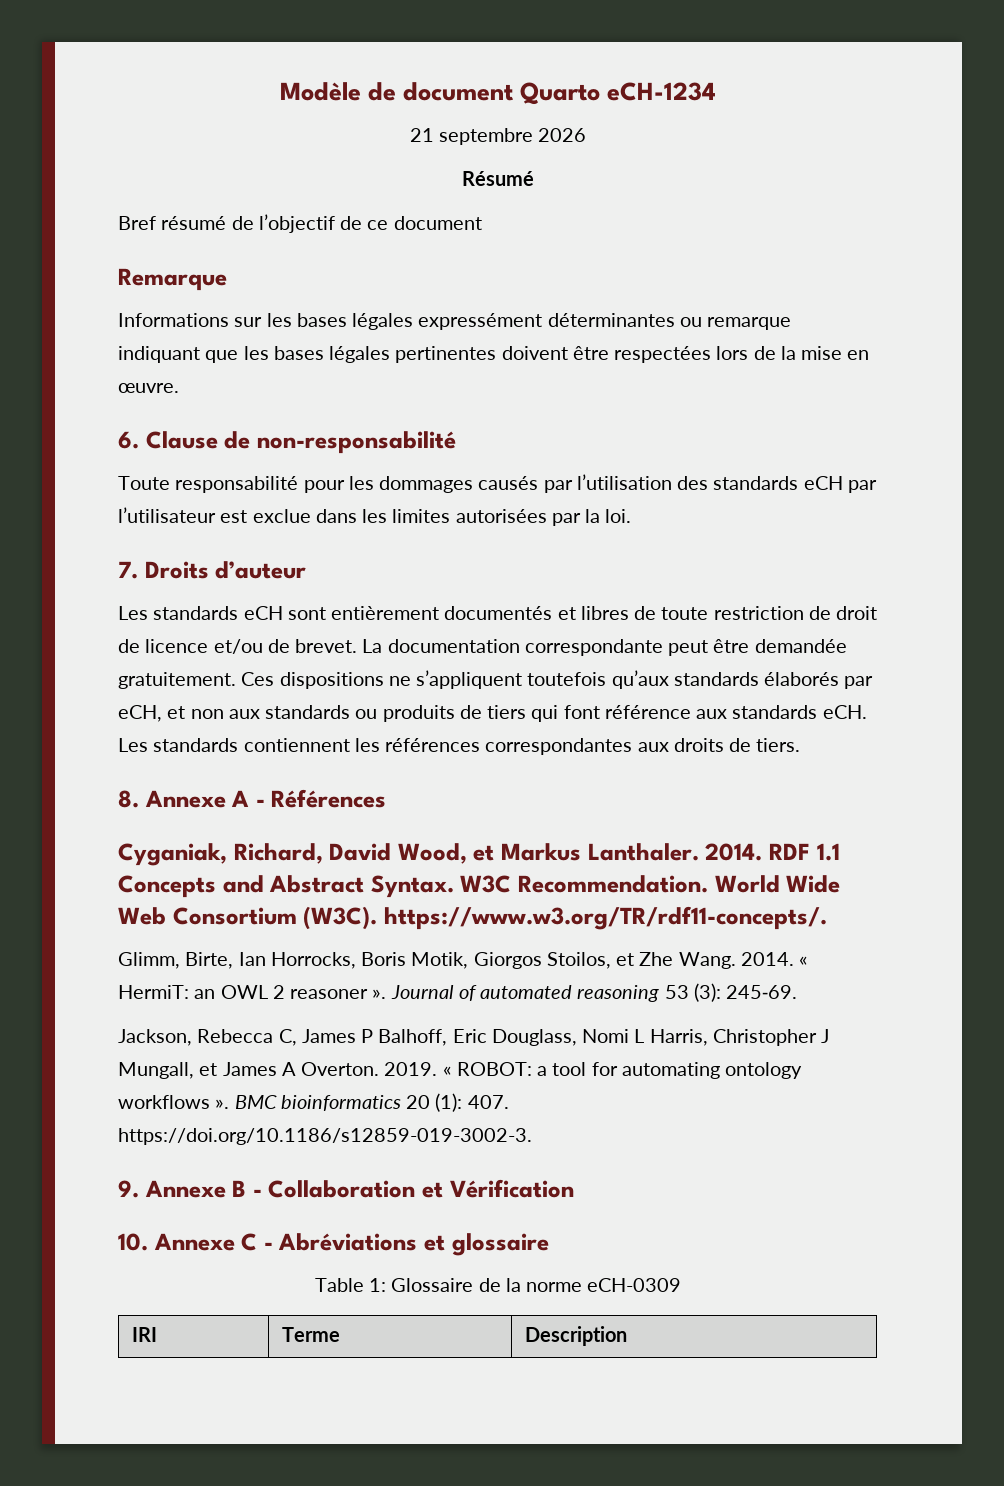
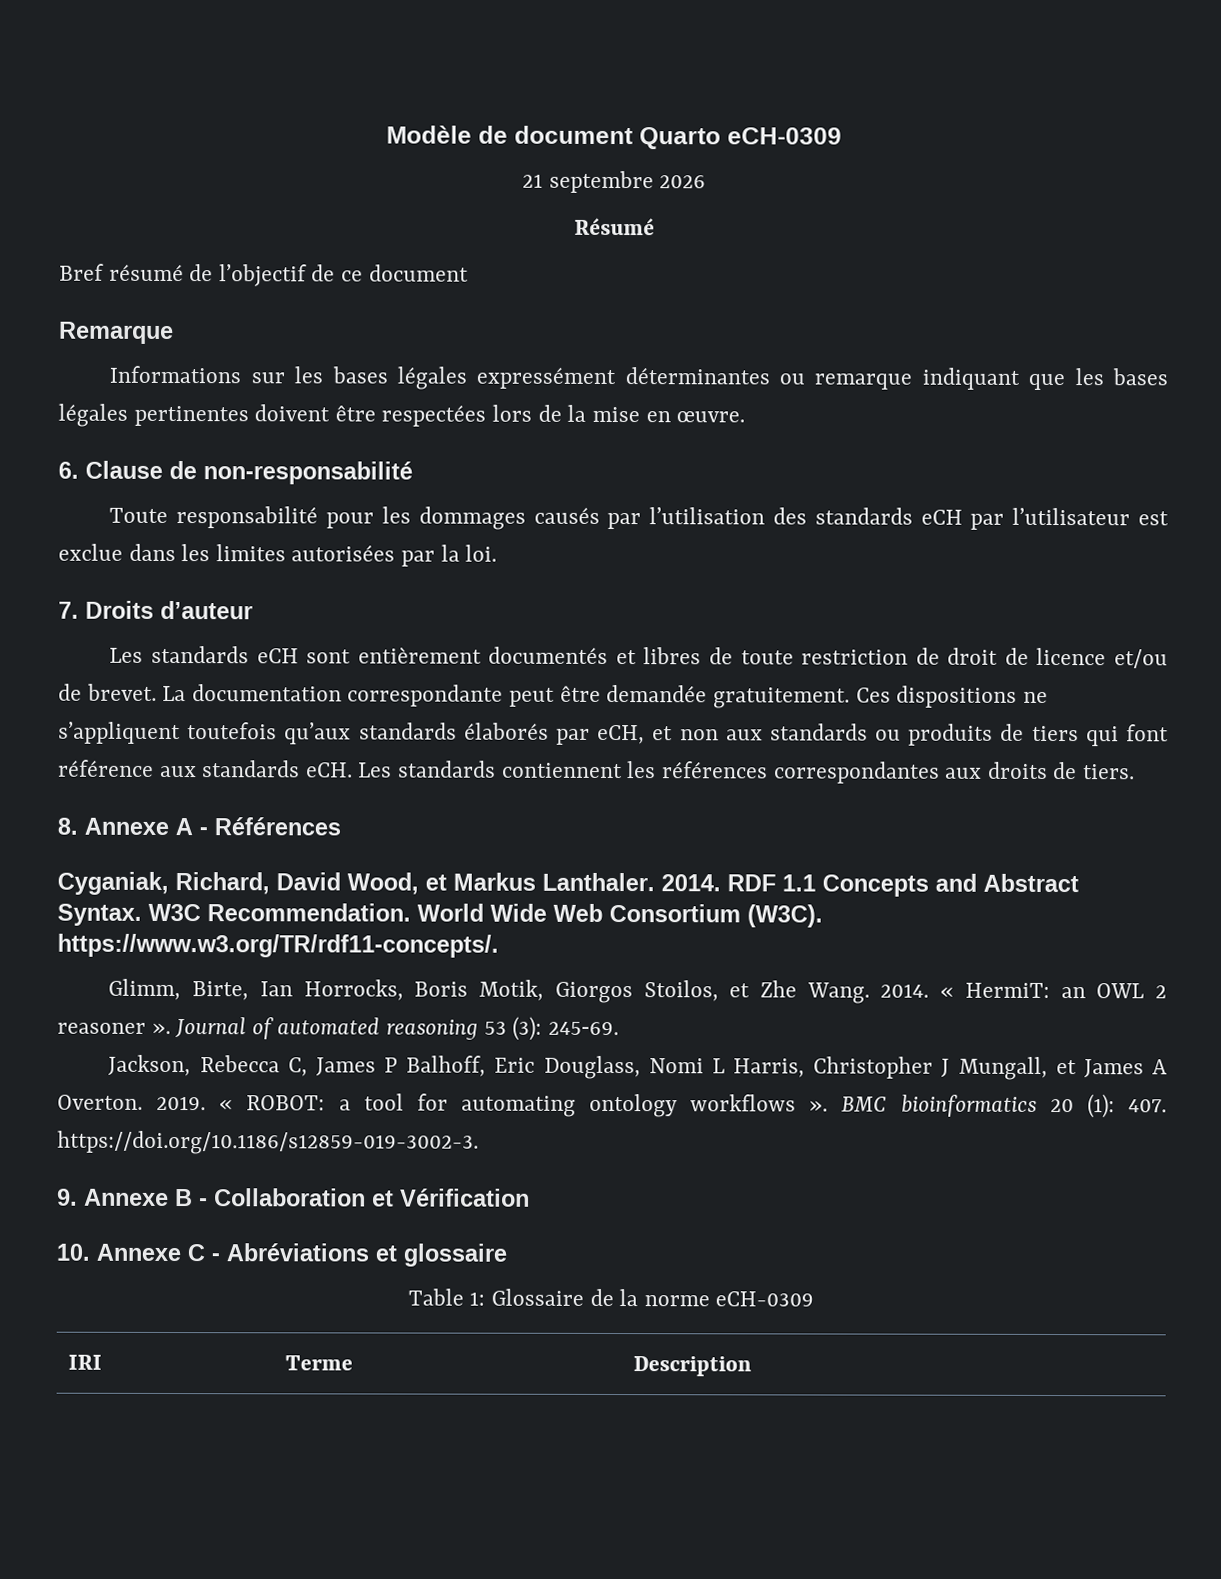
- Modèle de document Quarto eCH-1234
+ Modèle de document Quarto eCH-0309

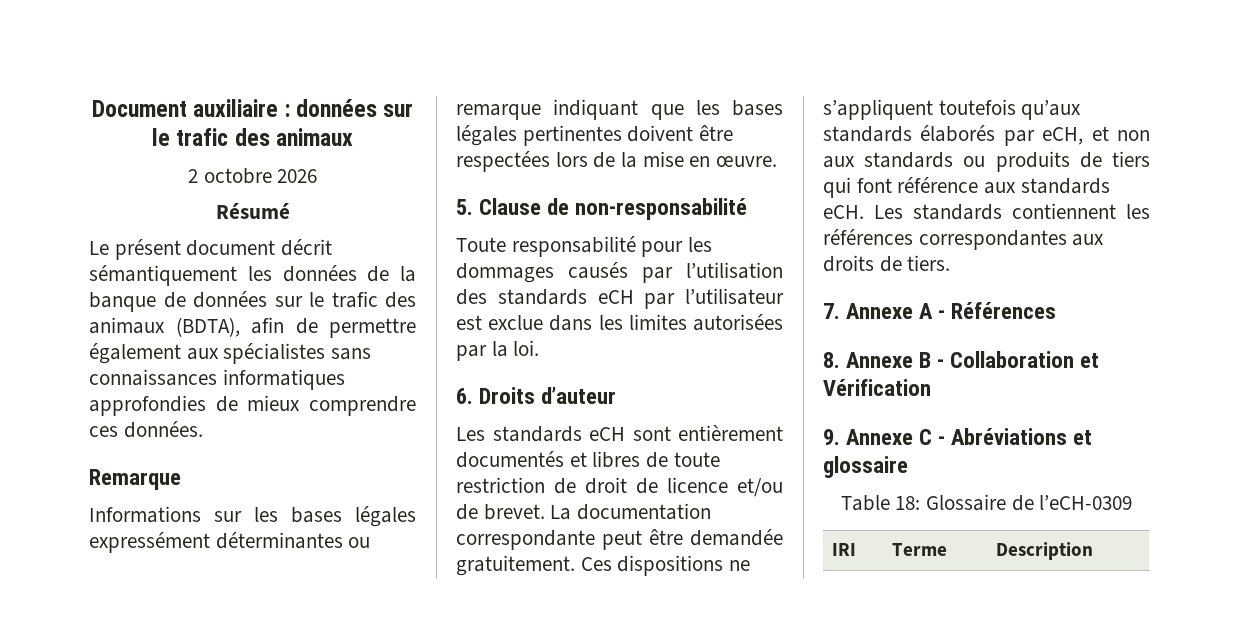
- Modèle de document Quarto eCH-0309
- 21 septembre 2026
+ Document auxiliaire : données sur le trafic des animaux
+ 2 octobre 2026
  Résumé
- Bref résumé de l’objectif de ce document
+ Le présent document décrit sémantiquement les données de la banque de données sur le trafic des animaux (BDTA), afin de permettre également aux spécialistes sans connaissances informatiques approfondies de mieux comprendre ces données.
- 6. Clause de non-responsabilité
+ 5. Clause de non-responsabilité
- 7. Droits d’auteur
+ 6. Droits d’auteur
- 8. Annexe A - Références
+ 7. Annexe A - Références
- Cyganiak, Richard, David Wood, et Markus Lanthaler. 2014. RDF 1.1 Concepts and Abstract Syntax. W3C Recommendation. World Wide Web Consortium (W3C). https://www.w3.org/TR/rdf11-concepts/.
- Glimm, Birte, Ian Horrocks, Boris Motik, Giorgos Stoilos, et Zhe Wang. 2014. « HermiT: an OWL 2 reasoner ». Journal of automated reasoning 53 (3): 245‑69.
- Jackson, Rebecca C, James P Balhoff, Eric Douglass, Nomi L Harris, Christopher J Mungall, et James A Overton. 2019. « ROBOT: a tool for automating ontology workflows ». BMC bioinformatics 20 (1): 407. https://doi.org/10.1186/s12859-019-3002-3.
- 9. Annexe B - Collaboration et Vérification
+ 8. Annexe B - Collaboration et Vérification
- 10. Annexe C - Abréviations et glossaire
+ 9. Annexe C - Abréviations et glossaire
- Table 1: Glossaire de la norme eCH-0309
+ Table 18: Glossaire de l’eCH-0309

